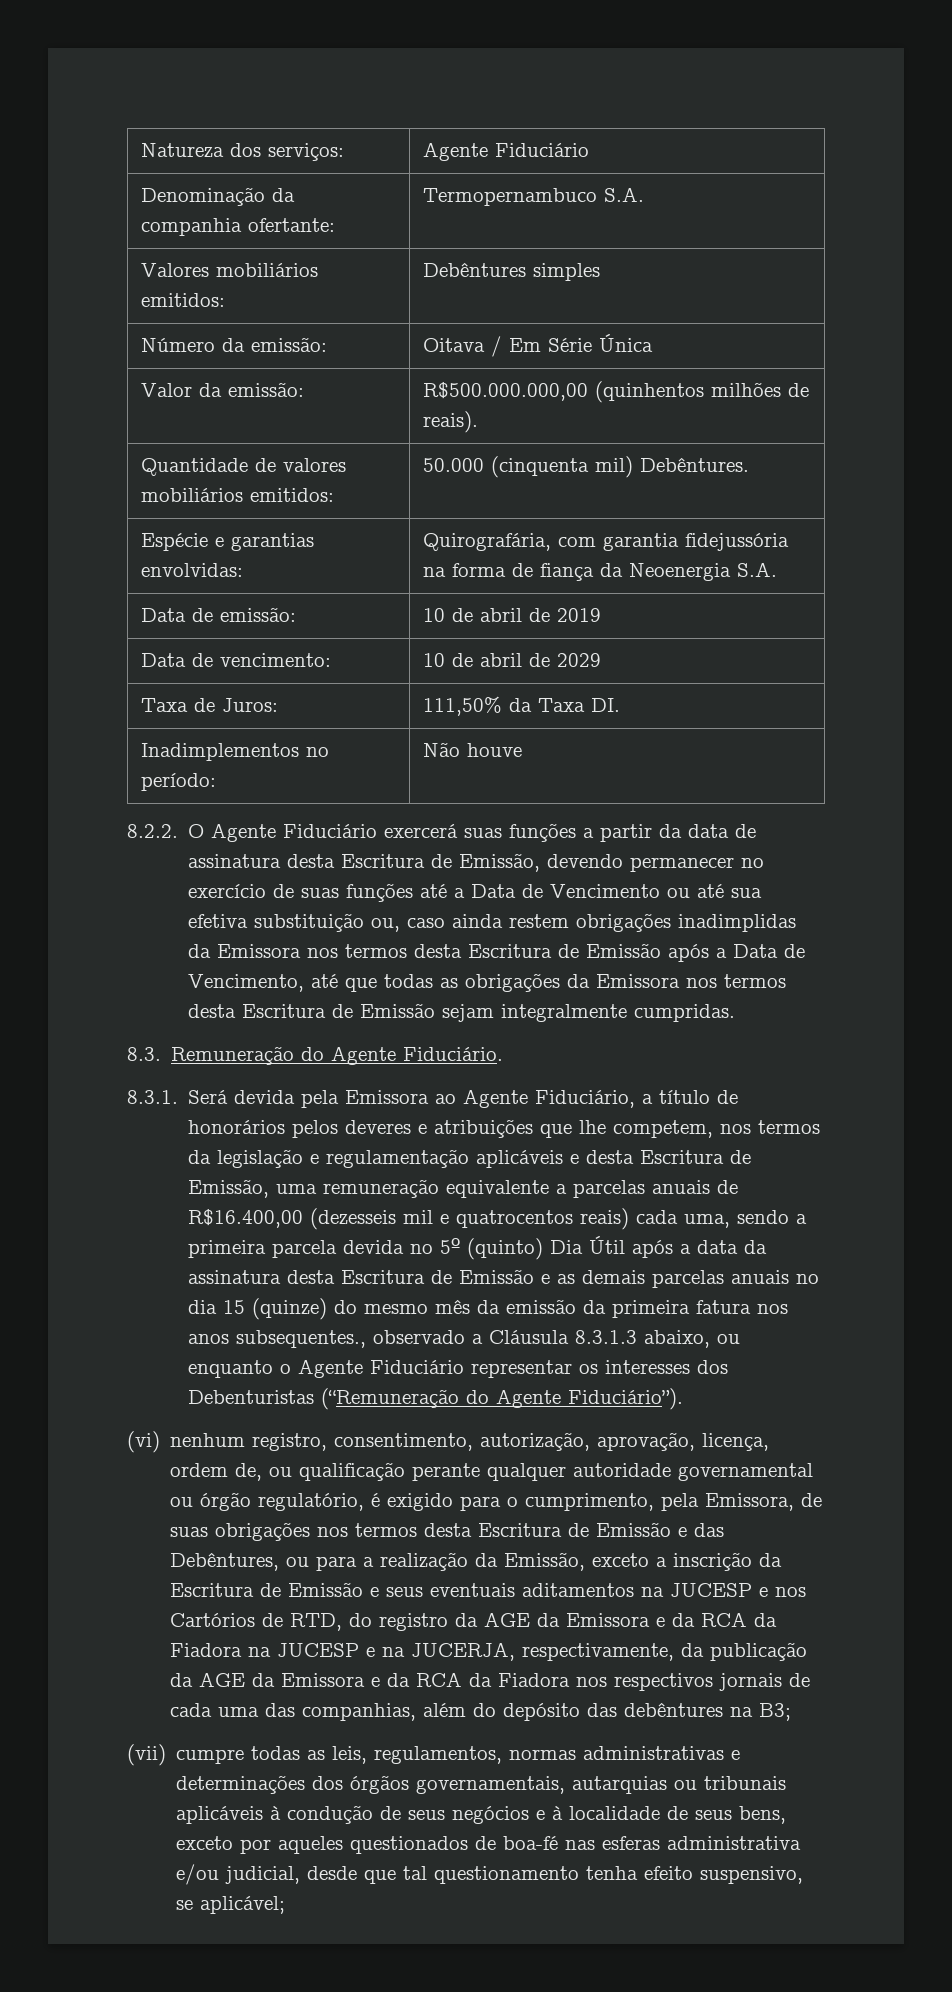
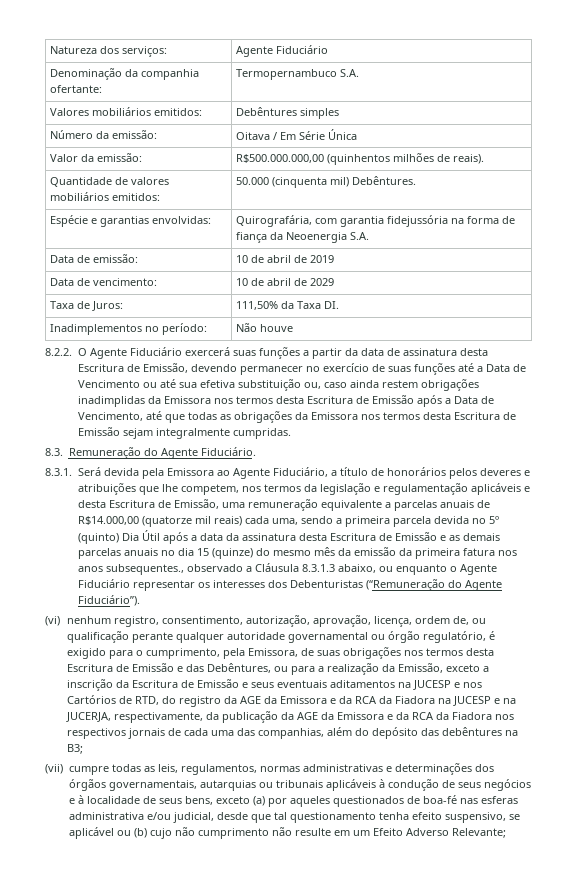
- 8.3.1. Será devida pela Emissora ao Agente Fiduciário, a título de honorários pelos deveres e atribuições que lhe competem, nos termos da legislação e regulamentação aplicáveis e desta Escritura de Emissão, uma remuneração equivalente a parcelas anuais de R$16.400,00 (dezesseis mil e quatrocentos reais) cada uma, sendo a primeira parcela devida no 5º (quinto) Dia Útil após a data da assinatura desta Escritura de Emissão e as demais parcelas anuais no dia 15 (quinze) do mesmo mês da emissão da primeira fatura nos anos subsequentes., observado a Cláusula 8.3.1.3 abaixo, ou enquanto o Agente Fiduciário representar os interesses dos Debenturistas (“Remuneração do Agente Fiduciário”).
+ 8.3.1. Será devida pela Emissora ao Agente Fiduciário, a título de honorários pelos deveres e atribuições que lhe competem, nos termos da legislação e regulamentação aplicáveis e desta Escritura de Emissão, uma remuneração equivalente a parcelas anuais de R$14.000,00 (quatorze mil reais) cada uma, sendo a primeira parcela devida no 5º (quinto) Dia Útil após a data da assinatura desta Escritura de Emissão e as demais parcelas anuais no dia 15 (quinze) do mesmo mês da emissão da primeira fatura nos anos subsequentes., observado a Cláusula 8.3.1.3 abaixo, ou enquanto o Agente Fiduciário representar os interesses dos Debenturistas (“Remuneração do Agente Fiduciário”).
- (vii) cumpre todas as leis, regulamentos, normas administrativas e determinações dos órgãos governamentais, autarquias ou tribunais aplicáveis à condução de seus negócios e à localidade de seus bens, exceto por aqueles questionados de boa-fé nas esferas administrativa e/ou judicial, desde que tal questionamento tenha efeito suspensivo, se aplicável;
+ (vii) cumpre todas as leis, regulamentos, normas administrativas e determinações dos órgãos governamentais, autarquias ou tribunais aplicáveis à condução de seus negócios e à localidade de seus bens, exceto (a) por aqueles questionados de boa-fé nas esferas administrativa e/ou judicial, desde que tal questionamento tenha efeito suspensivo, se aplicável ou (b) cujo não cumprimento não resulte em um Efeito Adverso Relevante;

